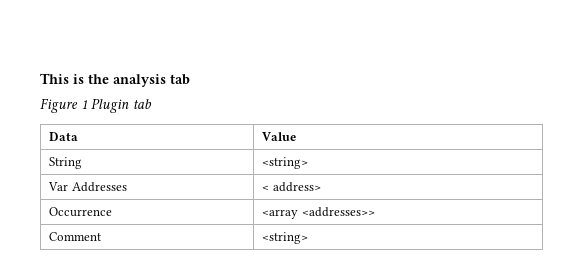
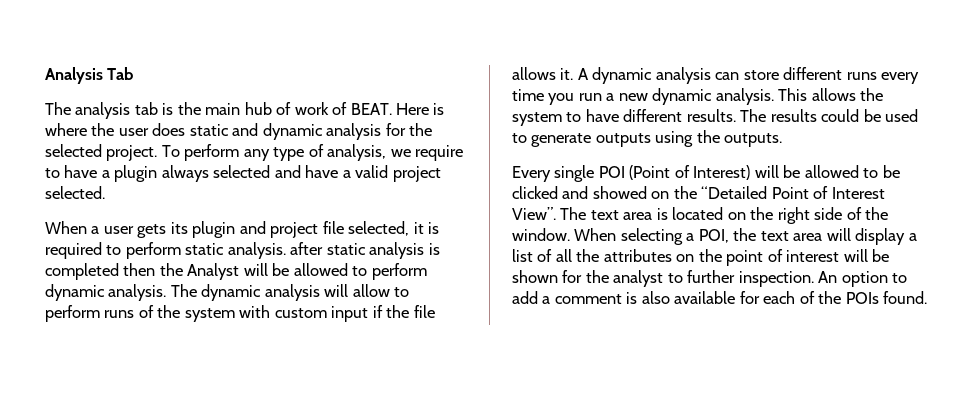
- This is the analysis tab
- Figure 1 Plugin tab
- Data | Value
- String | <string>
- Var Addresses | < address>
- Occurrence | <array <addresses>>
- Comment | <string>
+ Analysis Tab
+ The analysis tab is the main hub of work of BEAT. Here is where the user does static and dynamic analysis for the selected project. To perform any type of analysis, we require to have a plugin always selected and have a valid project selected.
+ When a user gets its plugin and project file selected, it is required to perform static analysis. after static analysis is completed then the Analyst will be allowed to perform dynamic analysis. The dynamic analysis will allow to perform runs of the system with custom input if the file allows it. A dynamic analysis can store different runs every time you run a new dynamic analysis. This allows the system to have different results. The results could be used to generate outputs using the outputs.
+ Every single POI (Point of Interest) will be allowed to be clicked and showed on the “Detailed Point of Interest View”. The text area is located on the right side of the window. When selecting a POI, the text area will display a list of all the attributes on the point of interest will be shown for the analyst to further inspection. An option to add a comment is also available for each of the POIs found.

